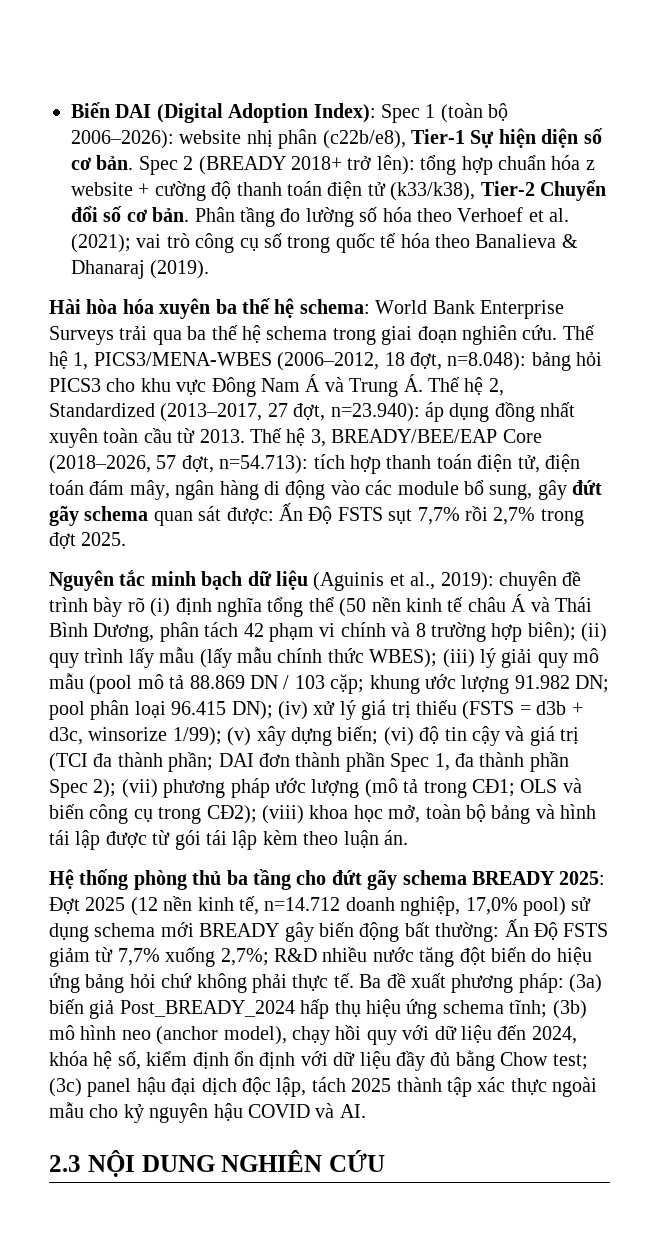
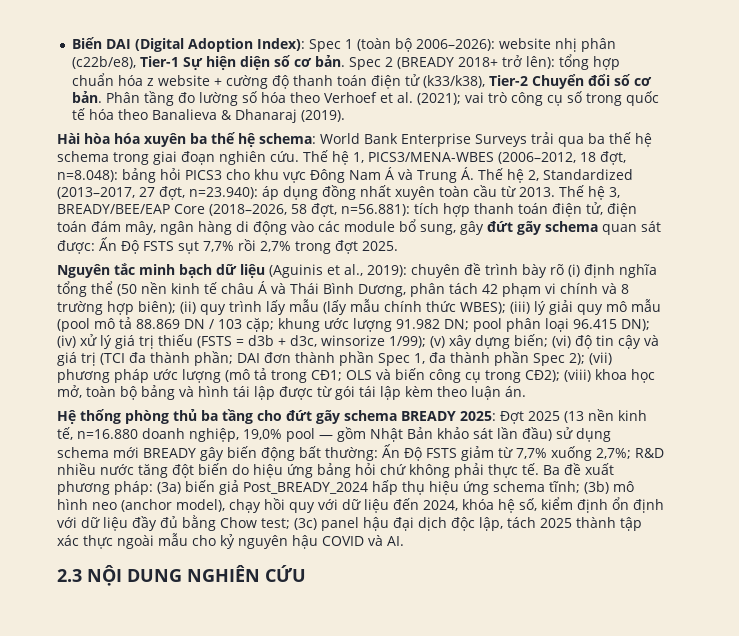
- Thế hệ 3, BREADY/BEE/EAP Core (2018–2026, 57 đợt, n=54.713): tích hợp thanh toán điện tử, điện toán đám mây, ngân hàng di động vào các module bổ sung, gây đứt gãy schema quan sát được: Ấn Độ FSTS sụt 7,7% rồi 2,7% trong đợt 2025.
+ Thế hệ 3, BREADY/BEE/EAP Core (2018–2026, 58 đợt, n=56.881): tích hợp thanh toán điện tử, điện toán đám mây, ngân hàng di động vào các module bổ sung, gây đứt gãy schema quan sát được: Ấn Độ FSTS sụt 7,7% rồi 2,7% trong đợt 2025.
- Hệ thống phòng thủ ba tầng cho đứt gãy schema BREADY 2025: Đợt 2025 (12 nền kinh tế, n=14.712 doanh nghiệp, 17,0% pool) sử dụng schema mới BREADY gây biến động bất thường: Ấn Độ FSTS giảm từ 7,7% xuống 2,7%; R&D nhiều nước tăng đột biến do hiệu ứng bảng hỏi chứ không phải thực tế.
+ Hệ thống phòng thủ ba tầng cho đứt gãy schema BREADY 2025: Đợt 2025 (13 nền kinh tế, n=16.880 doanh nghiệp, 19,0% pool — gồm Nhật Bản khảo sát lần đầu) sử dụng schema mới BREADY gây biến động bất thường: Ấn Độ FSTS giảm từ 7,7% xuống 2,7%; R&D nhiều nước tăng đột biến do hiệu ứng bảng hỏi chứ không phải thực tế.

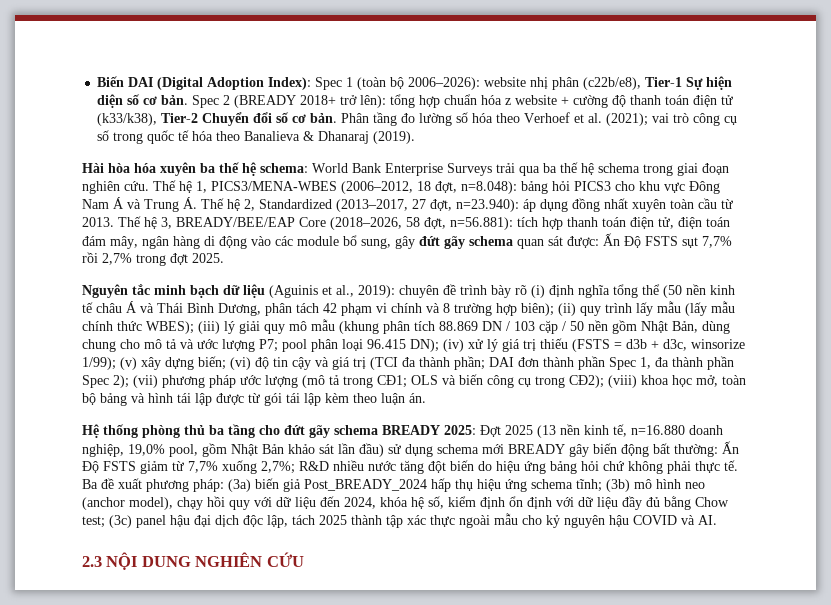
- (iii) lý giải quy mô mẫu (pool mô tả 88.869 DN / 103 cặp; khung ước lượng 91.982 DN;
+ (iii) lý giải quy mô mẫu (khung phân tích 88.869 DN / 103 cặp / 50 nền gồm Nhật Bản, dùng chung cho mô tả và ước lượng P7;
- Đợt 2025 (13 nền kinh tế, n=16.880 doanh nghiệp, 19,0% pool — gồm Nhật Bản khảo sát lần đầu) sử dụng schema mới BREADY gây biến động bất thường:
+ Đợt 2025 (13 nền kinh tế, n=16.880 doanh nghiệp, 19,0% pool, gồm Nhật Bản khảo sát lần đầu) sử dụng schema mới BREADY gây biến động bất thường:

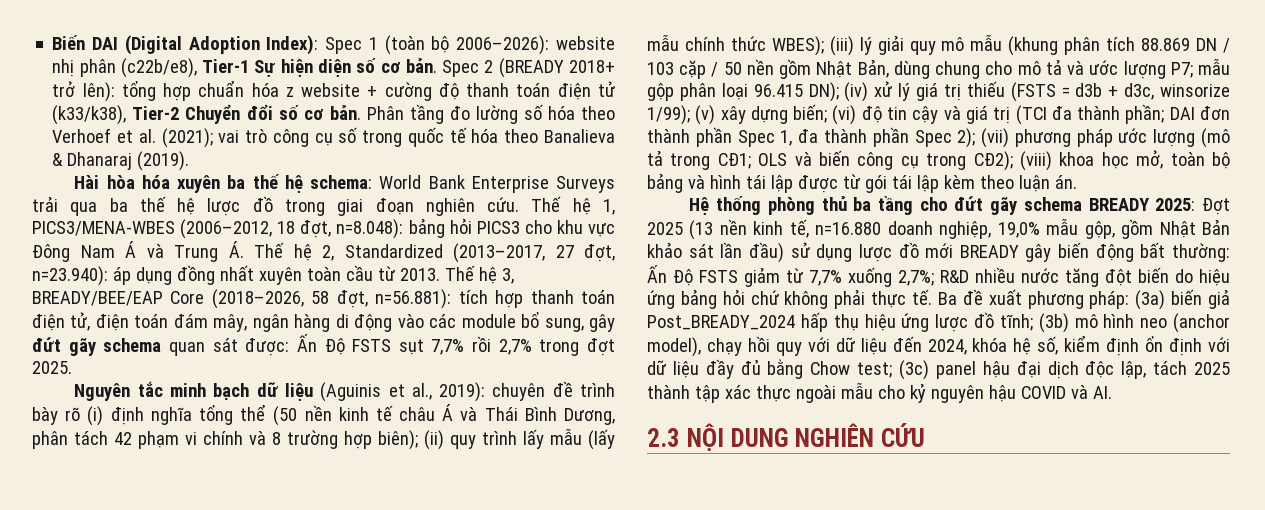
- Hài hòa hóa xuyên ba thế hệ schema: World Bank Enterprise Surveys trải qua ba thế hệ schema trong giai đoạn nghiên cứu.
+ Hài hòa hóa xuyên ba thế hệ schema: World Bank Enterprise Surveys trải qua ba thế hệ lược đồ trong giai đoạn nghiên cứu.
- pool phân loại 96.415 DN);
+ mẫu gộp phân loại 96.415 DN);
- Đợt 2025 (13 nền kinh tế, n=16.880 doanh nghiệp, 19,0% pool, gồm Nhật Bản khảo sát lần đầu) sử dụng schema mới BREADY gây biến động bất thường:
+ Đợt 2025 (13 nền kinh tế, n=16.880 doanh nghiệp, 19,0% mẫu gộp, gồm Nhật Bản khảo sát lần đầu) sử dụng lược đồ mới BREADY gây biến động bất thường:
- (3a) biến giả Post_BREADY_2024 hấp thụ hiệu ứng schema tĩnh;
+ (3a) biến giả Post_BREADY_2024 hấp thụ hiệu ứng lược đồ tĩnh;

